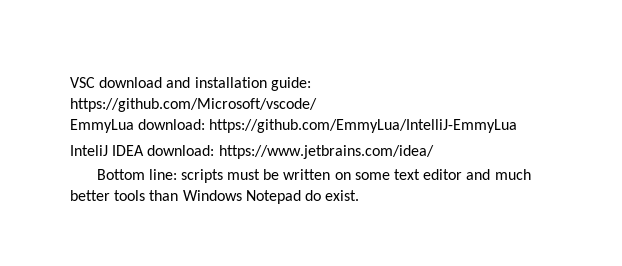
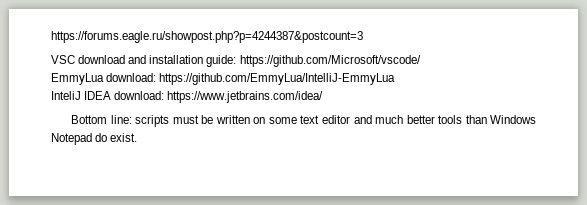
+ https://forums.eagle.ru/showpost.php?p=4244387&postcount=3

